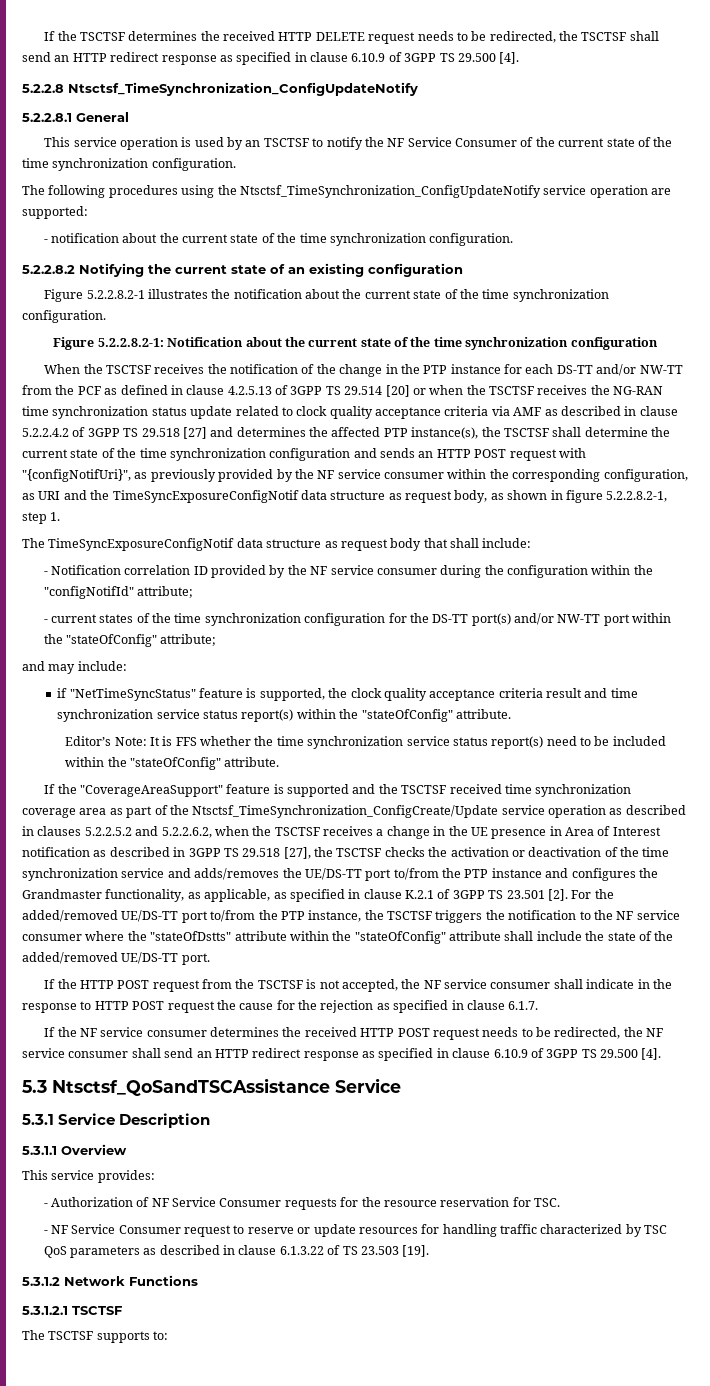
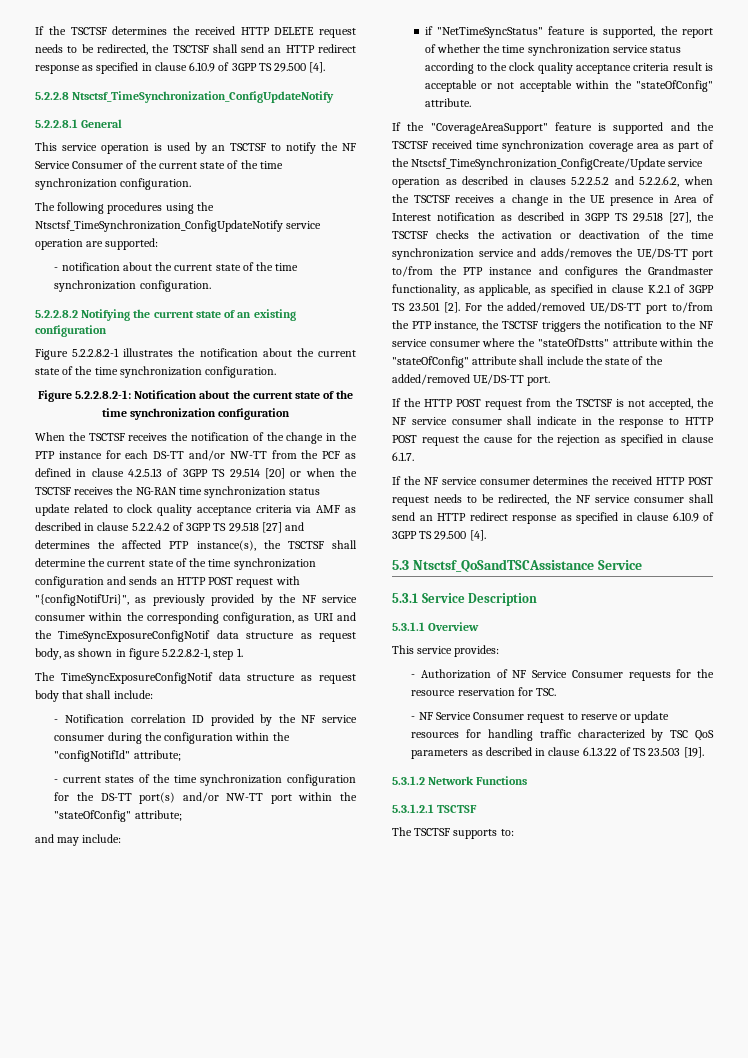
- if "NetTimeSyncStatus" feature is supported, the clock quality acceptance criteria result and time synchronization service status report(s) within the "stateOfConfig" attribute.
- Editor’s Note: It is FFS whether the time synchronization service status report(s) need to be included within the "stateOfConfig" attribute.
+ if "NetTimeSyncStatus" feature is supported, the report of whether the time synchronization service status according to the clock quality acceptance criteria result is acceptable or not acceptable within the "stateOfConfig" attribute.

